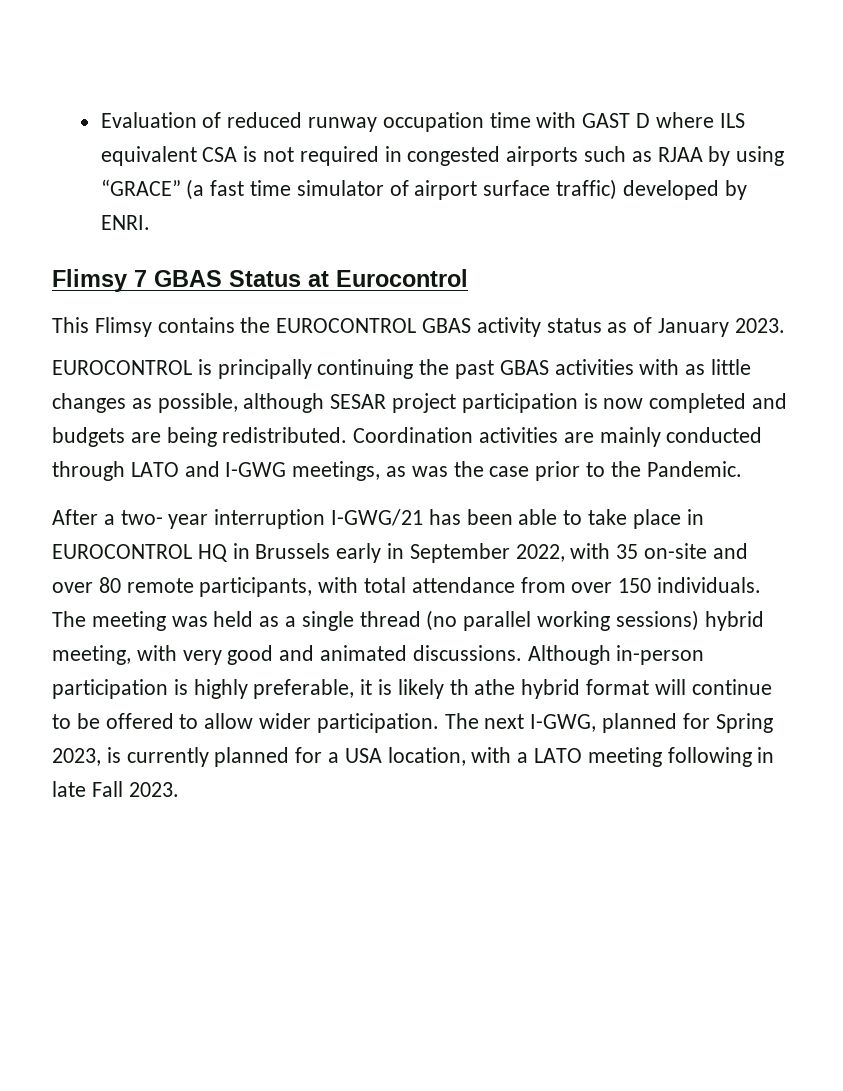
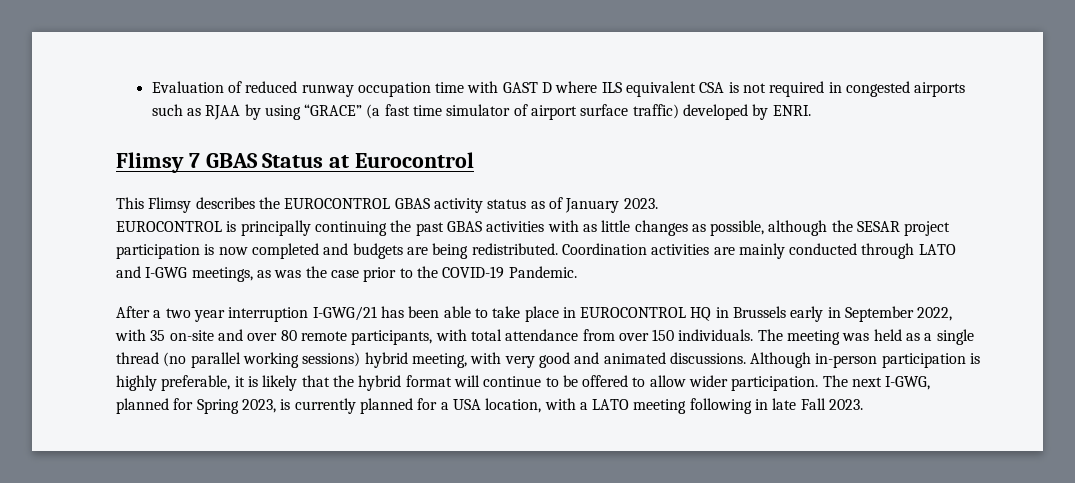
- This Flimsy contains the EUROCONTROL GBAS activity status as of January 2023.
+ This Flimsy describes the EUROCONTROL GBAS activity status as of January 2023.
- EUROCONTROL is principally continuing the past GBAS activities with as little changes as possible, although SESAR project participation is now completed and budgets are being redistributed.
+ EUROCONTROL is principally continuing the past GBAS activities with as little changes as possible, although the SESAR project participation is now completed and budgets are being redistributed.
- Coordination activities are mainly conducted through LATO and I-GWG meetings, as was the case prior to the Pandemic.
+ Coordination activities are mainly conducted through LATO and I-GWG meetings, as was the case prior to the COVID-19 Pandemic.
- After a two- year interruption I-GWG/21 has been able to take place in EUROCONTROL HQ in Brussels early in September 2022, with 35 on-site and over 80 remote participants, with total attendance from over 150 individuals.
+ After a two year interruption I-GWG/21 has been able to take place in EUROCONTROL HQ in Brussels early in September 2022, with 35 on-site and over 80 remote participants, with total attendance from over 150 individuals.
- Although in-person participation is highly preferable, it is likely th athe hybrid format will continue to be offered to allow wider participation.
+ Although in-person participation is highly preferable, it is likely that the hybrid format will continue to be offered to allow wider participation.

